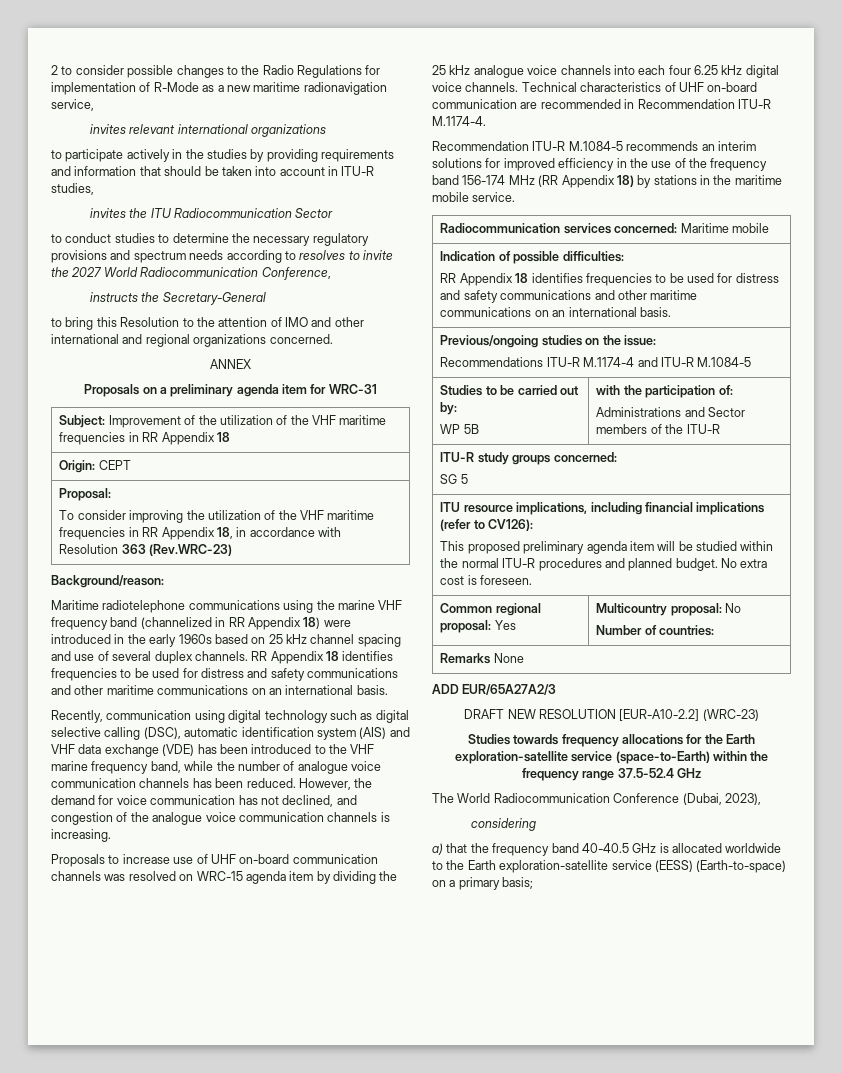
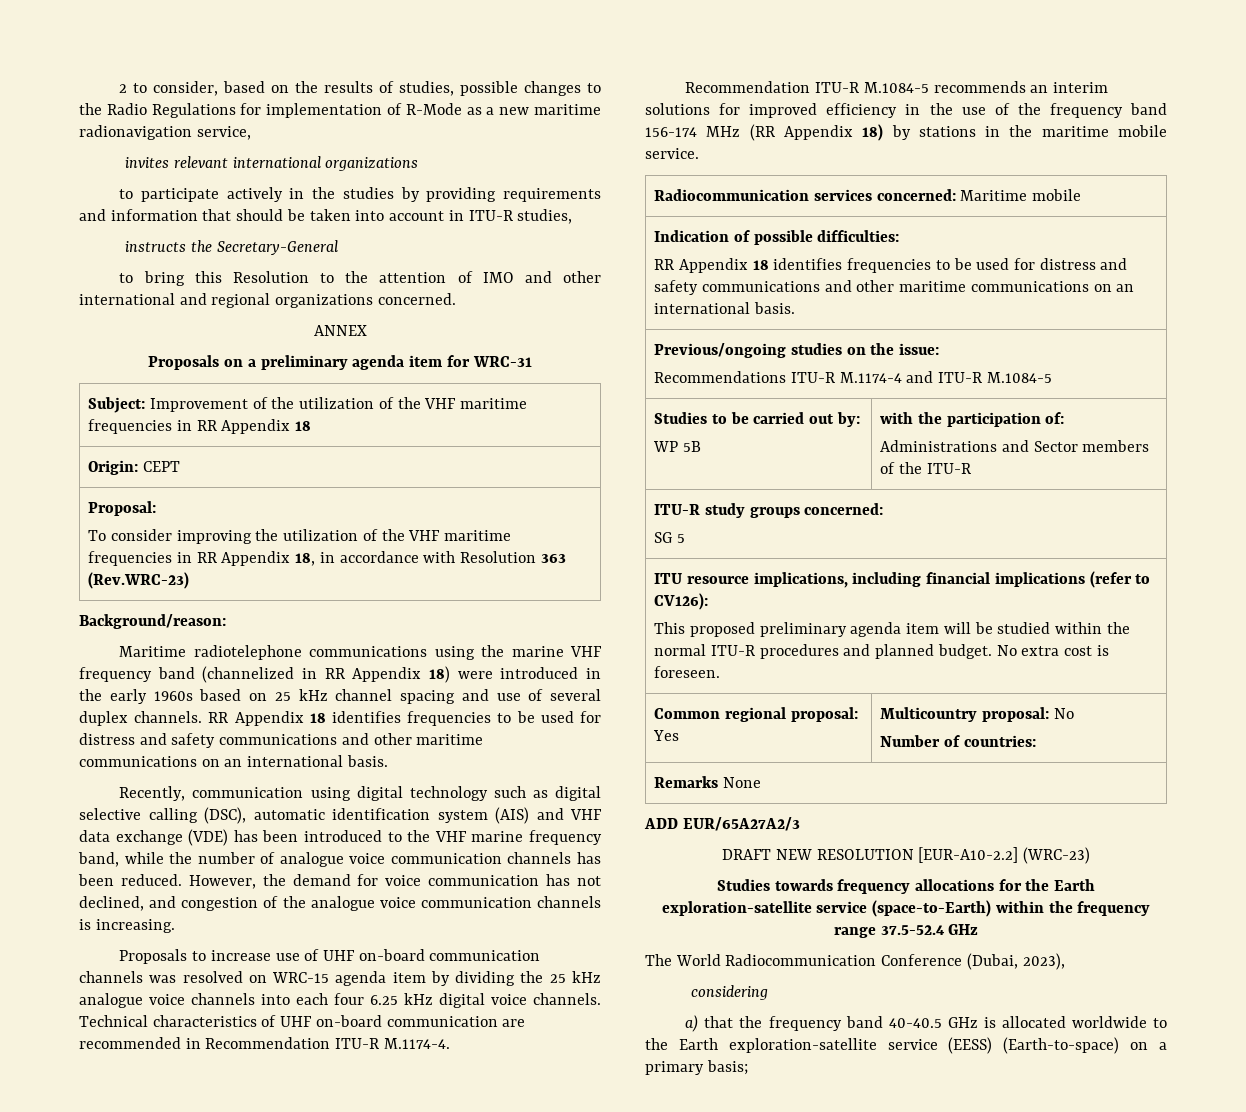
- 2 to consider possible changes to the Radio Regulations for implementation of R-Mode as a new maritime radionavigation service,
+ 2 to consider, based on the results of studies, possible changes to the Radio Regulations for implementation of R-Mode as a new maritime radionavigation service,
- invites the ITU Radiocommunication Sector
- to conduct studies to determine the necessary regulatory provisions and spectrum needs according to resolves to invite the 2027 World Radiocommunication Conference,

